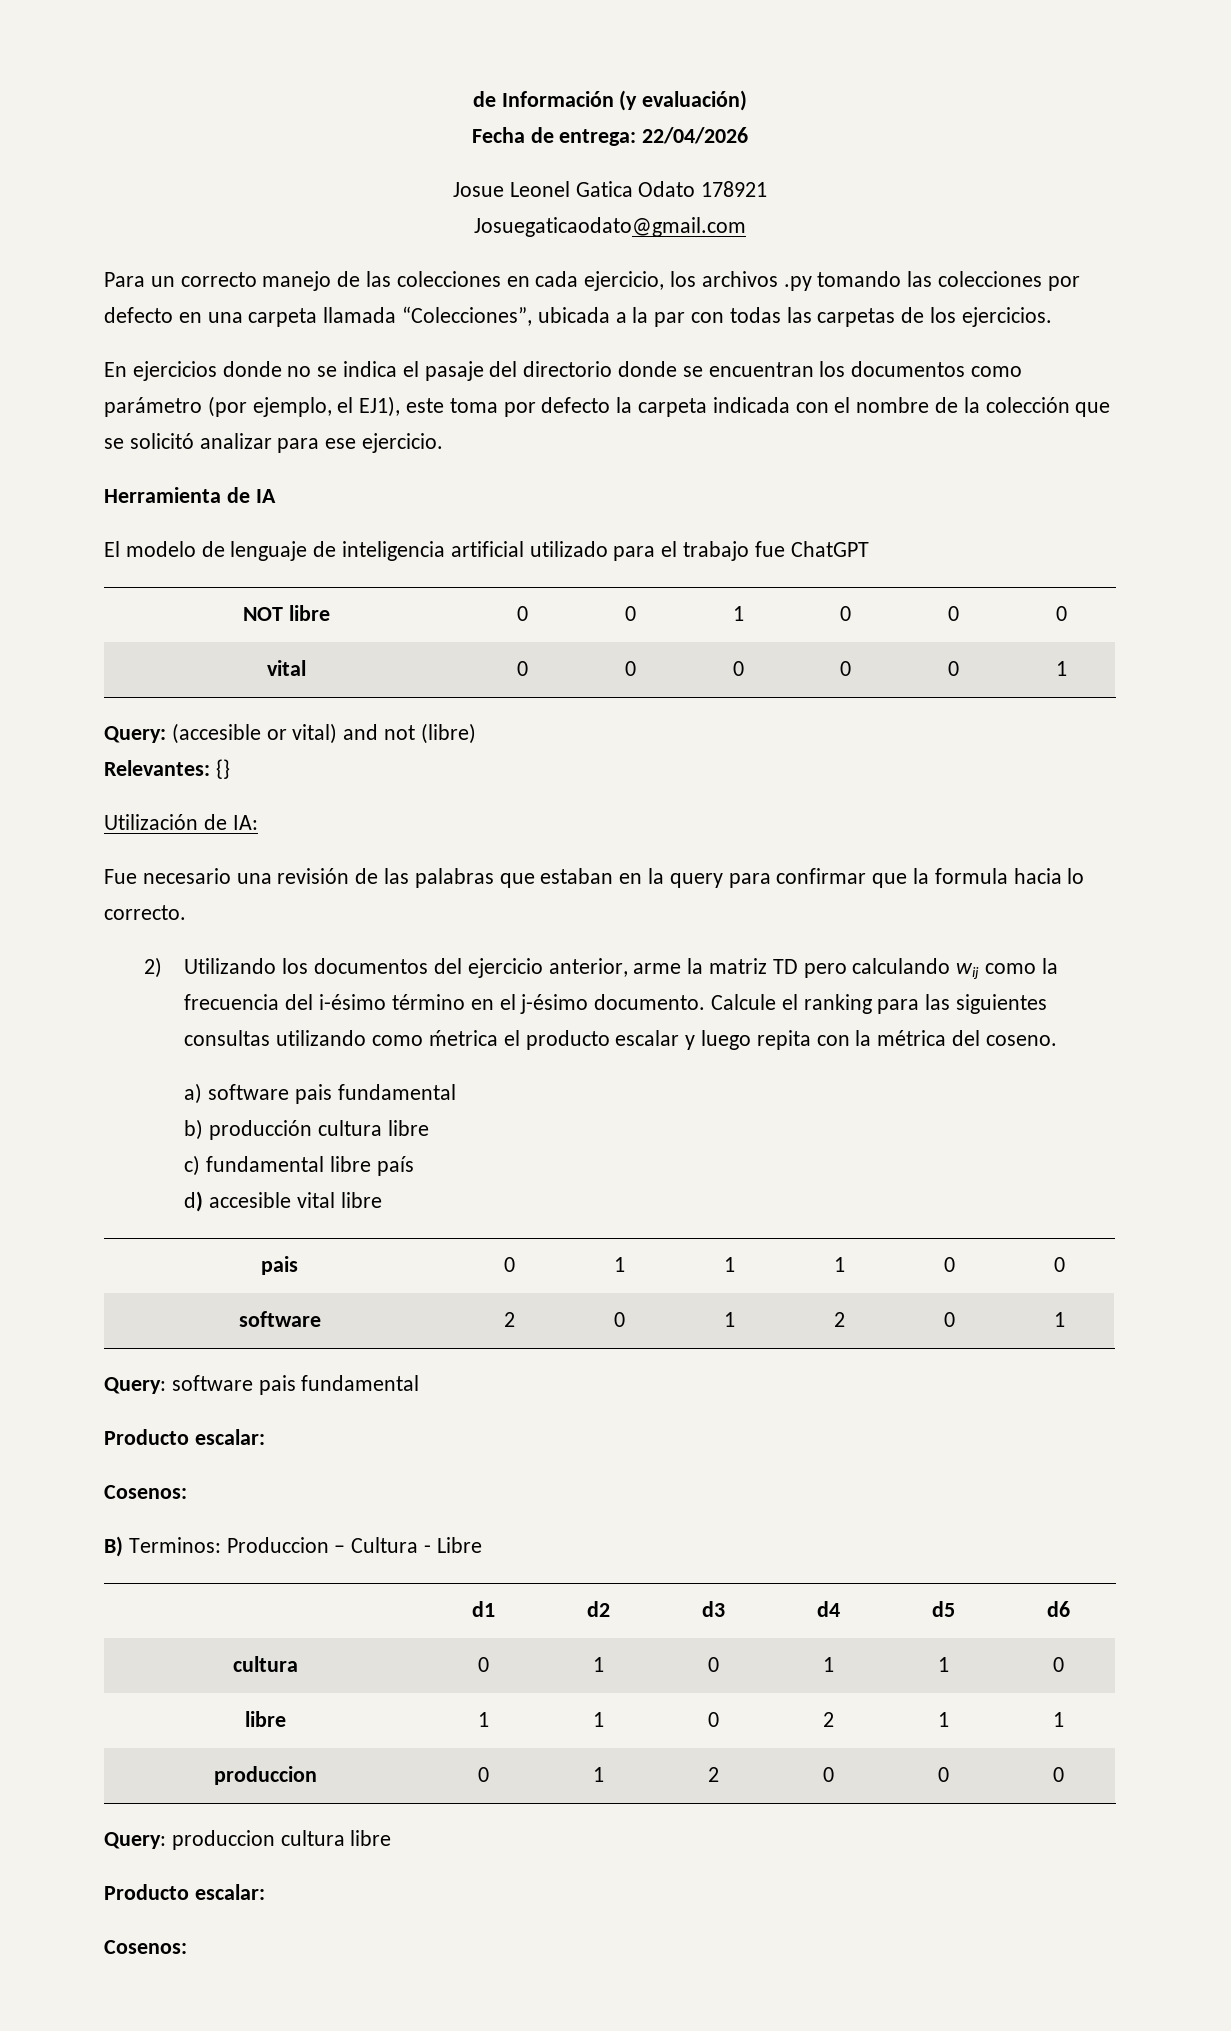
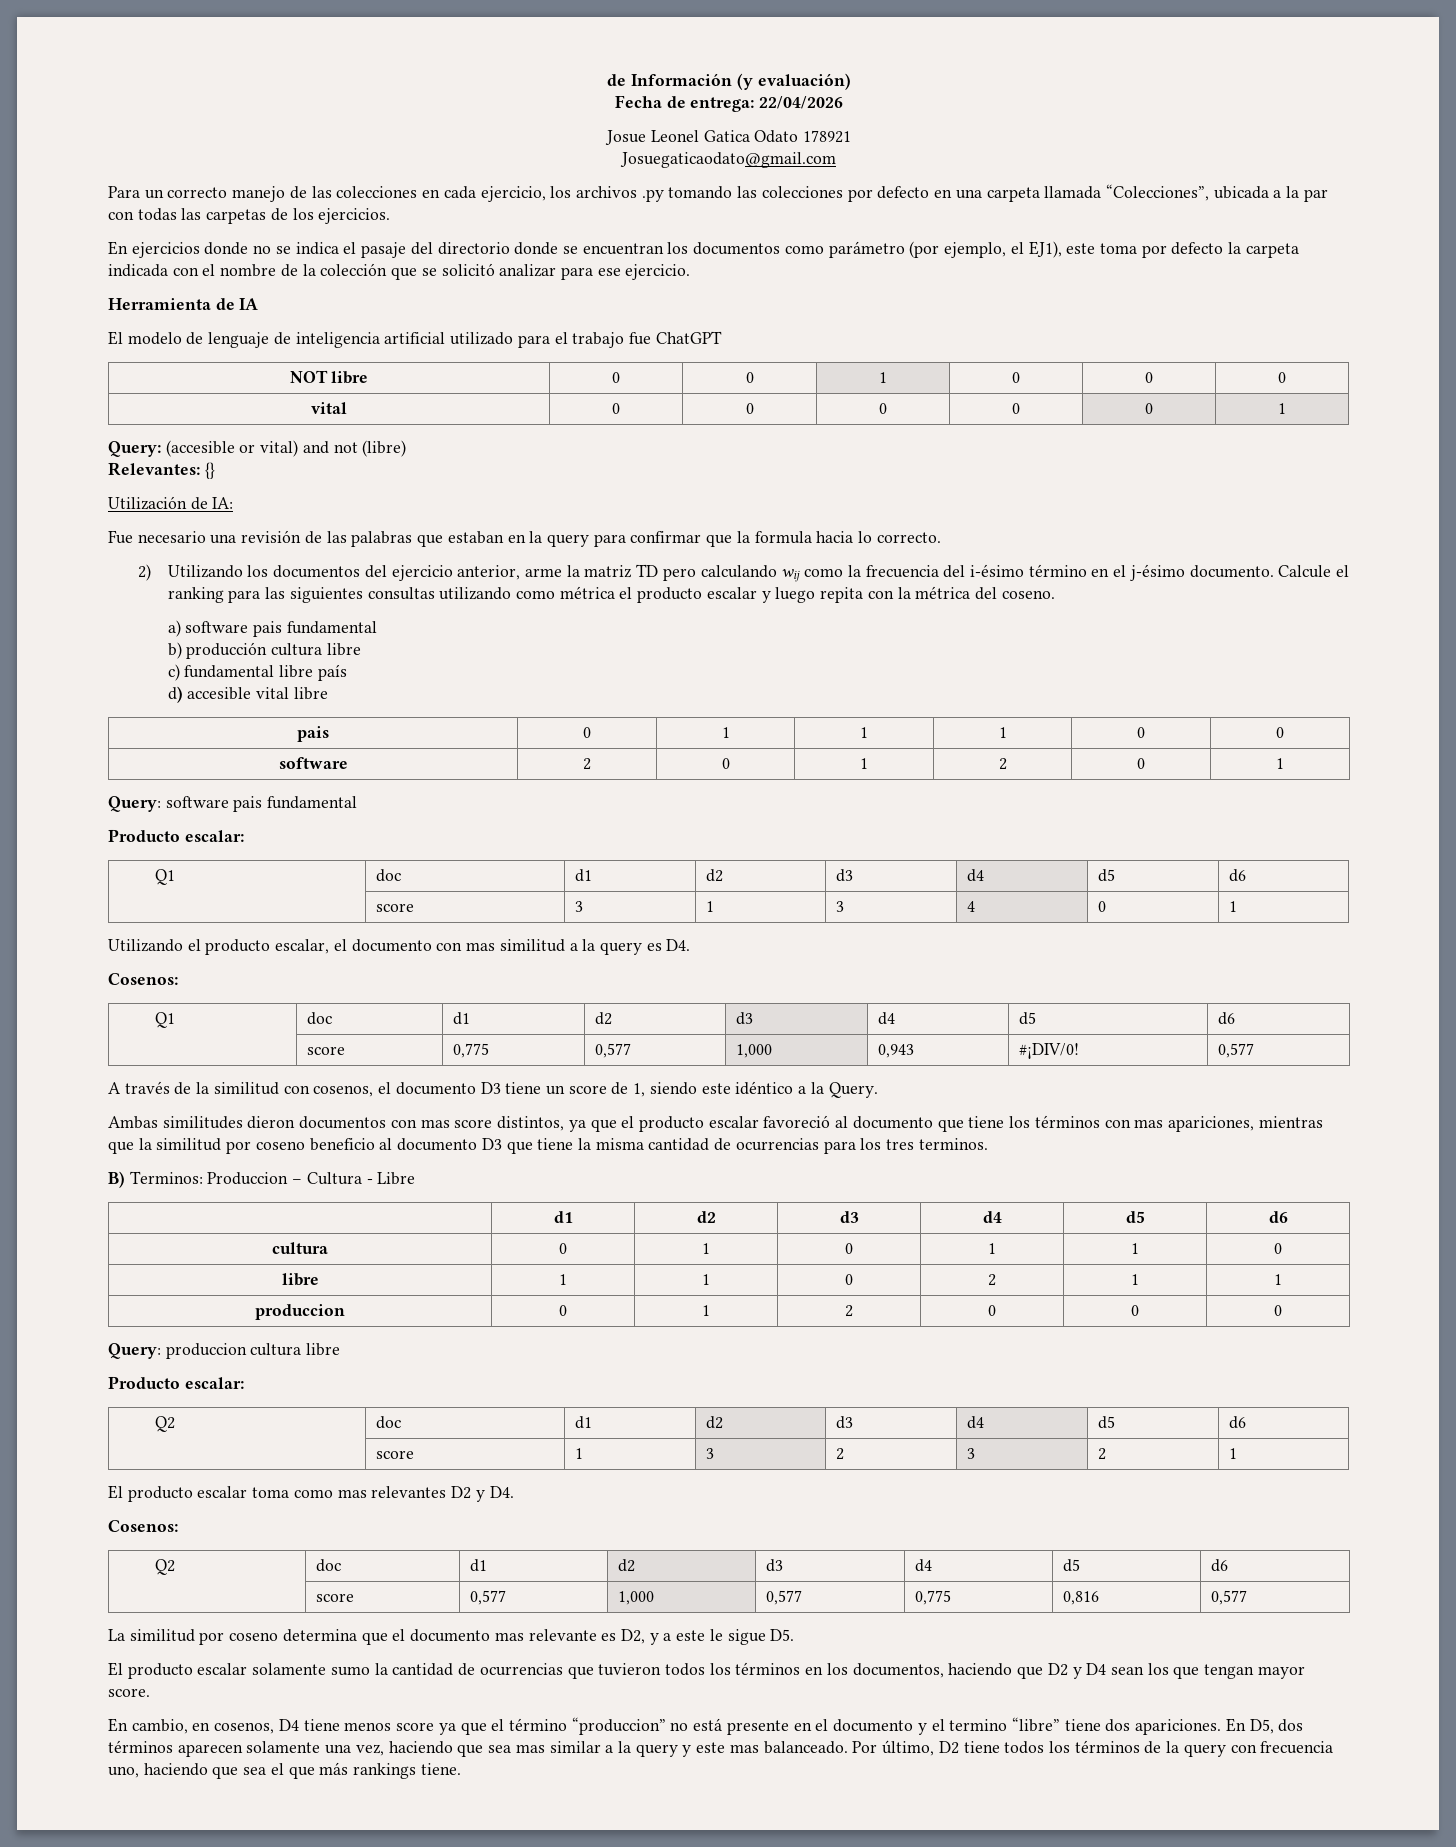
- Calcule el ranking para las siguientes consultas utilizando como ḿetrica el producto escalar y luego repita con la métrica del coseno.
+ Calcule el ranking para las siguientes consultas utilizando como métrica el producto escalar y luego repita con la métrica del coseno.
  Query: software pais fundamental
  Producto escalar:
+ Q1 | doc | d1 | d2 | d3 | d4 | d5 | d6
+ | score | 3 | 1 | 3 | 4 | 0 | 1
+ Utilizando el producto escalar, el documento con mas similitud a la query es D4.
  Cosenos:
+ Q1 | doc | d1 | d2 | d3 | d4 | d5 | d6
+ | score | 0,775 | 0,577 | 1,000 | 0,943 | #¡DIV/0! | 0,577
+ A través de la similitud con cosenos, el documento D3 tiene un score de 1, siendo este idéntico a la Query.
+ Ambas similitudes dieron documentos con mas score distintos, ya que el producto escalar favoreció al documento que tiene los términos con mas apariciones, mientras que la similitud por coseno beneficio al documento D3 que tiene la misma cantidad de ocurrencias para los tres terminos.
  Query: produccion cultura libre
  Producto escalar:
+ Q2 | doc | d1 | d2 | d3 | d4 | d5 | d6
+ | score | 1 | 3 | 2 | 3 | 2 | 1
+ El producto escalar toma como mas relevantes D2 y D4.
  Cosenos:
+ Q2 | doc | d1 | d2 | d3 | d4 | d5 | d6
+ | score | 0,577 | 1,000 | 0,577 | 0,775 | 0,816 | 0,577
+ La similitud por coseno determina que el documento mas relevante es D2, y a este le sigue D5.
+ El producto escalar solamente sumo la cantidad de ocurrencias que tuvieron todos los términos en los documentos, haciendo que D2 y D4 sean los que tengan mayor score.
+ En cambio, en cosenos, D4 tiene menos score ya que el término “produccion” no está presente en el documento y el termino “libre” tiene dos apariciones. En D5, dos términos aparecen solamente una vez, haciendo que sea mas similar a la query y este mas balanceado. Por último, D2 tiene todos los términos de la query con frecuencia uno, haciendo que sea el que más rankings tiene.

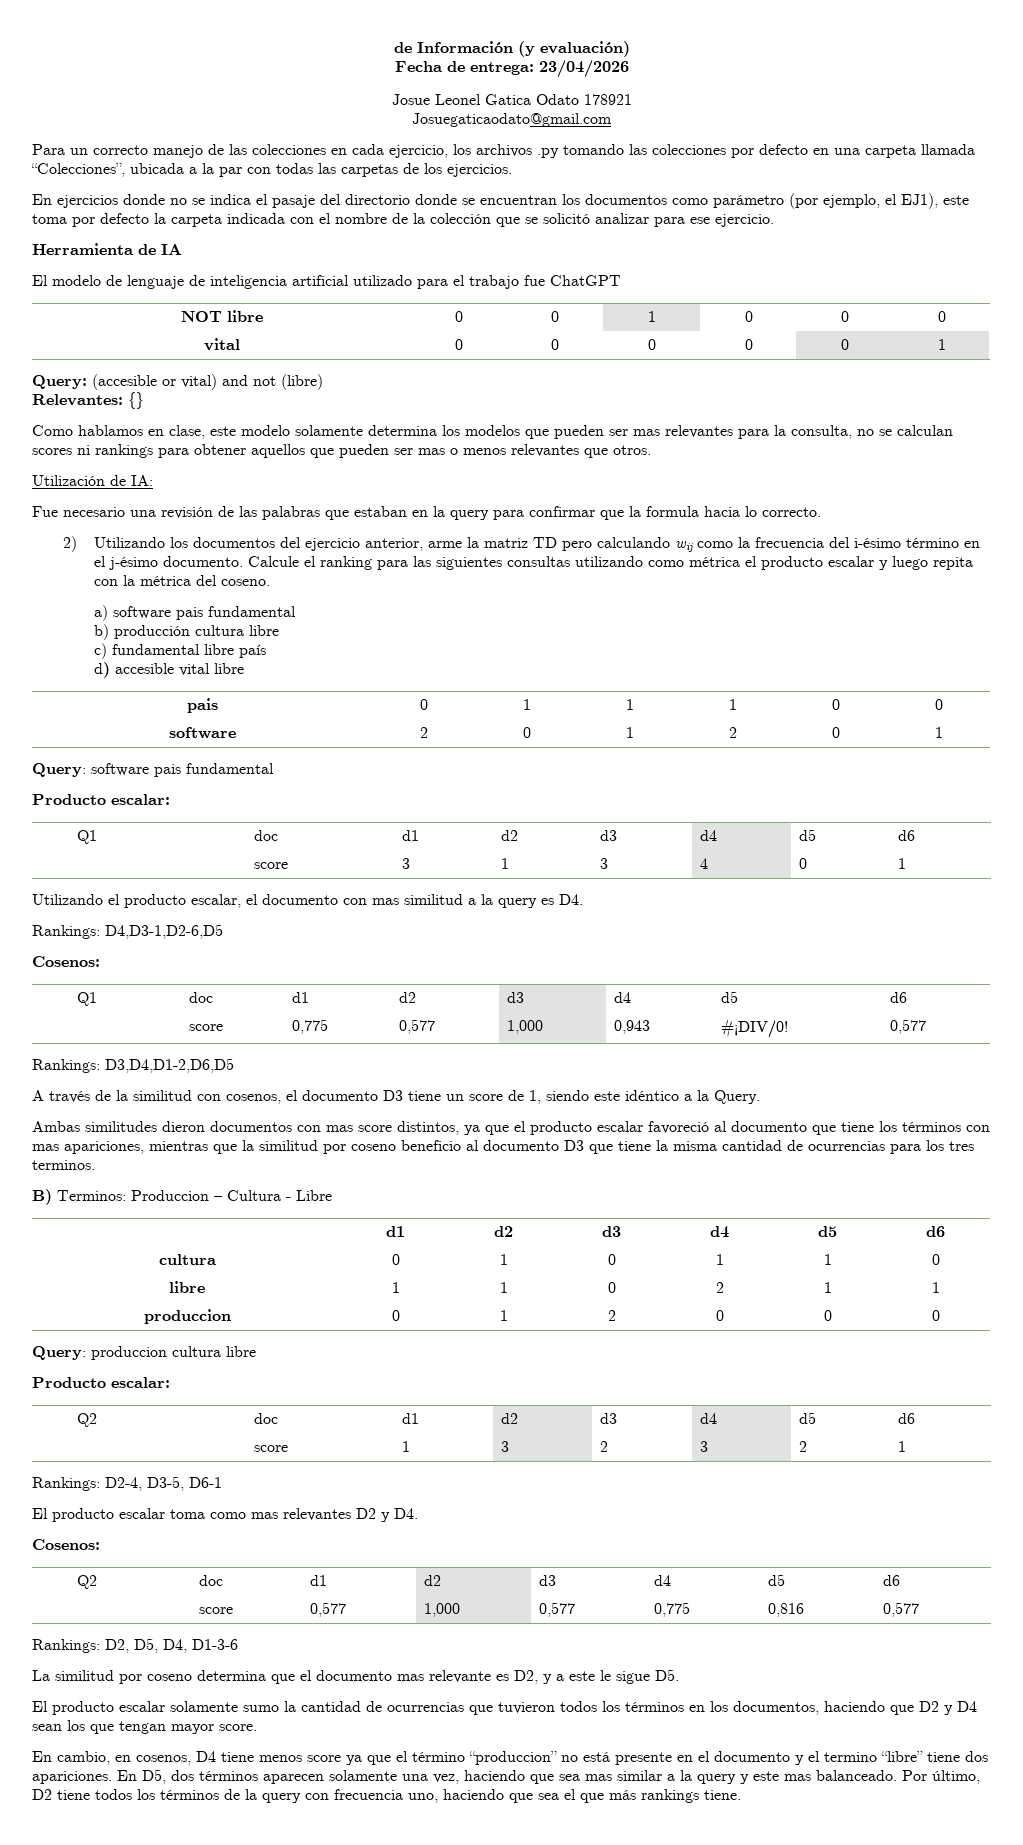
- Fecha de entrega: 22/04/2026
+ Fecha de entrega: 23/04/2026
+ Como hablamos en clase, este modelo solamente determina los modelos que pueden ser mas relevantes para la consulta, no se calculan scores ni rankings para obtener aquellos que pueden ser mas o menos relevantes que otros.
+ Rankings: D4,D3-1,D2-6,D5
+ Rankings: D3,D4,D1-2,D6,D5
+ Rankings: D2-4, D3-5, D6-1
+ Rankings: D2, D5, D4, D1-3-6

